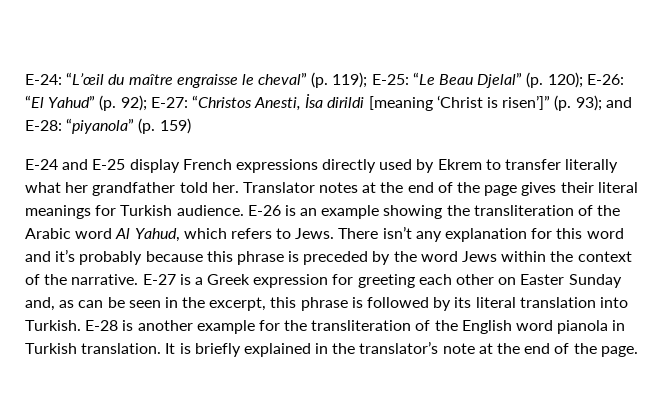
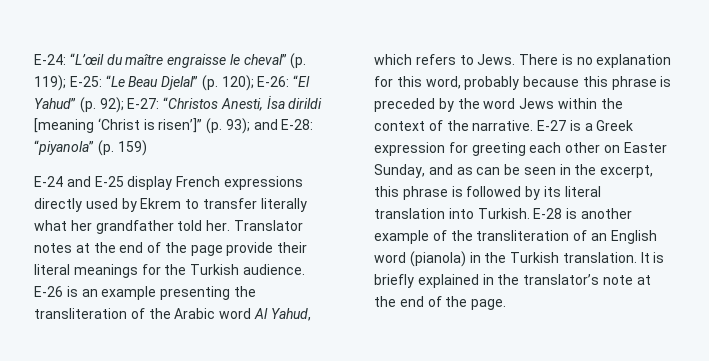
- Translator notes at the end of the page gives their literal meanings for Turkish audience.
+ Translator notes at the end of the page provide their literal meanings for the Turkish audience.
- E-26 is an example showing the transliteration of the Arabic word Al Yahud, which refers to Jews.
+ E-26 is an example presenting the transliteration of the Arabic word Al Yahud, which refers to Jews.
- There isn’t any explanation for this word and it’s probably because this phrase is preceded by the word Jews within the context of the narrative.
+ There is no explanation for this word, probably because this phrase is preceded by the word Jews within the context of the narrative.
- E-27 is a Greek expression for greeting each other on Easter Sunday and, as can be seen in the excerpt, this phrase is followed by its literal translation into Turkish.
+ E-27 is a Greek expression for greeting each other on Easter Sunday, and as can be seen in the excerpt, this phrase is followed by its literal translation into Turkish.
- E-28 is another example for the transliteration of the English word pianola in Turkish translation.
+ E-28 is another example of the transliteration of an English word (pianola) in the Turkish translation.

